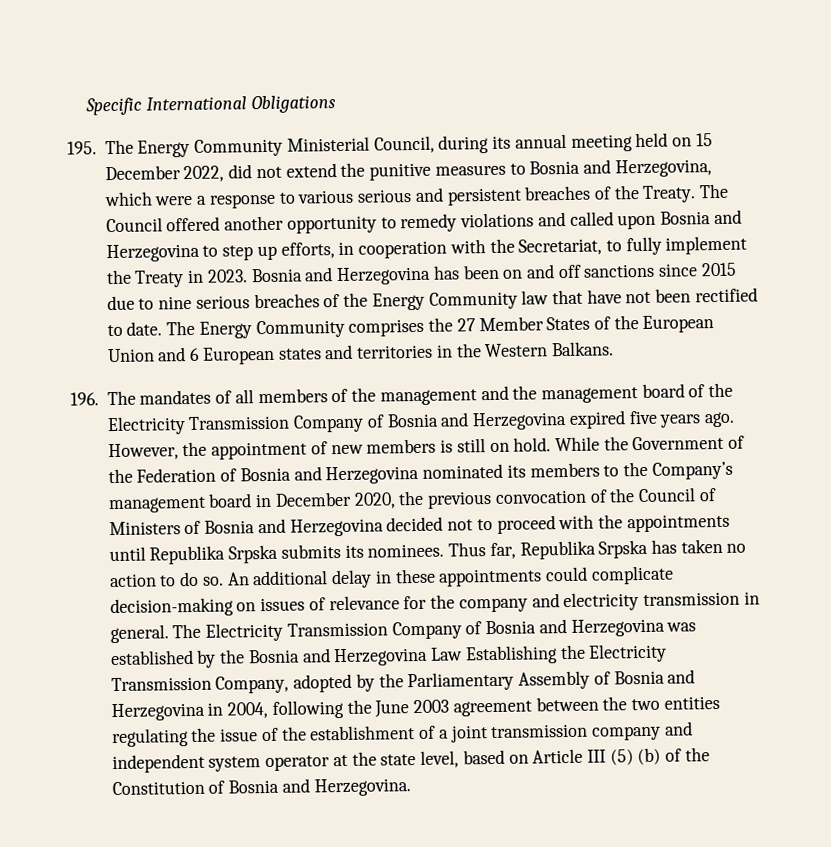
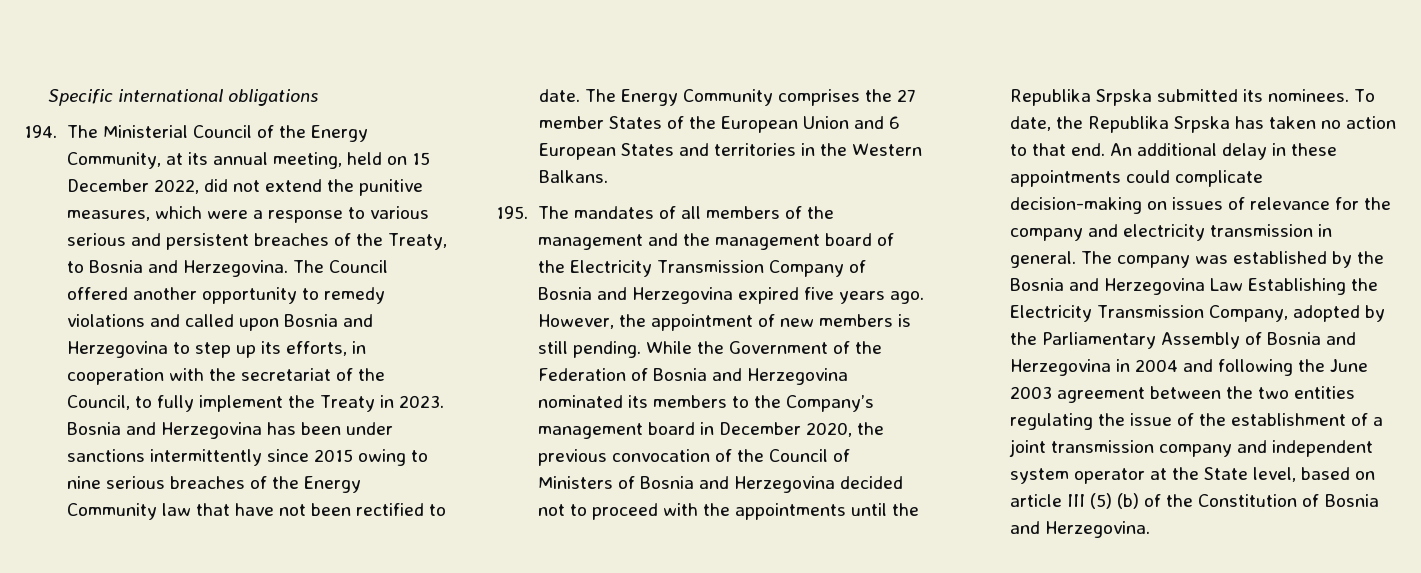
- Specific International Obligations
- 195. The Energy Community Ministerial Council, during its annual meeting held on 15 December 2022, did not extend the punitive measures to Bosnia and Herzegovina, which were a response to various serious and persistent breaches of the Treaty.
+ Specific international obligations
+ 194. The Ministerial Council of the Energy Community, at its annual meeting, held on 15 December 2022, did not extend the punitive measures, which were a response to various serious and persistent breaches of the Treaty, to Bosnia and Herzegovina.
- The Council offered another opportunity to remedy violations and called upon Bosnia and Herzegovina to step up efforts, in cooperation with the Secretariat, to fully implement the Treaty in 2023.
+ The Council offered another opportunity to remedy violations and called upon Bosnia and Herzegovina to step up its efforts, in cooperation with the secretariat of the Council, to fully implement the Treaty in 2023.
- Bosnia and Herzegovina has been on and off sanctions since 2015 due to nine serious breaches of the Energy Community law that have not been rectified to date.
+ Bosnia and Herzegovina has been under sanctions intermittently since 2015 owing to nine serious breaches of the Energy Community law that have not been rectified to date.
- The Energy Community comprises the 27 Member States of the European Union and 6 European states and territories in the Western Balkans.
+ The Energy Community comprises the 27 member States of the European Union and 6 European States and territories in the Western Balkans.
- 196. The mandates of all members of the management and the management board of the Electricity Transmission Company of Bosnia and Herzegovina expired five years ago.
+ 195. The mandates of all members of the management and the management board of the Electricity Transmission Company of Bosnia and Herzegovina expired five years ago.
- However, the appointment of new members is still on hold.
+ However, the appointment of new members is still pending.
- While the Government of the Federation of Bosnia and Herzegovina nominated its members to the Company’s management board in December 2020, the previous convocation of the Council of Ministers of Bosnia and Herzegovina decided not to proceed with the appointments until Republika Srpska submits its nominees.
+ While the Government of the Federation of Bosnia and Herzegovina nominated its members to the Company’s management board in December 2020, the previous convocation of the Council of Ministers of Bosnia and Herzegovina decided not to proceed with the appointments until the Republika Srpska submitted its nominees.
- Thus far, Republika Srpska has taken no action to do so.
+ To date, the Republika Srpska has taken no action to that end.
- The Electricity Transmission Company of Bosnia and Herzegovina was established by the Bosnia and Herzegovina Law Establishing the Electricity Transmission Company, adopted by the Parliamentary Assembly of Bosnia and Herzegovina in 2004, following the June 2003 agreement between the two entities regulating the issue of the establishment of a joint transmission company and independent system operator at the state level, based on Article III (5) (b) of the Constitution of Bosnia and Herzegovina.
+ The company was established by the Bosnia and Herzegovina Law Establishing the Electricity Transmission Company, adopted by the Parliamentary Assembly of Bosnia and Herzegovina in 2004 and following the June 2003 agreement between the two entities regulating the issue of the establishment of a joint transmission company and independent system operator at the State level, based on article III (5) (b) of the Constitution of Bosnia and Herzegovina.

